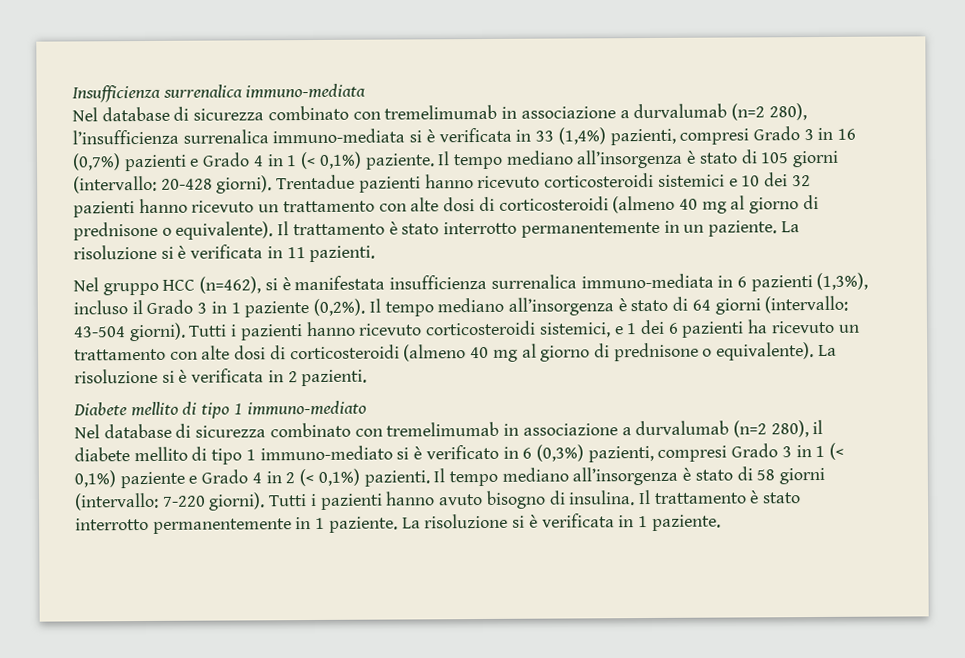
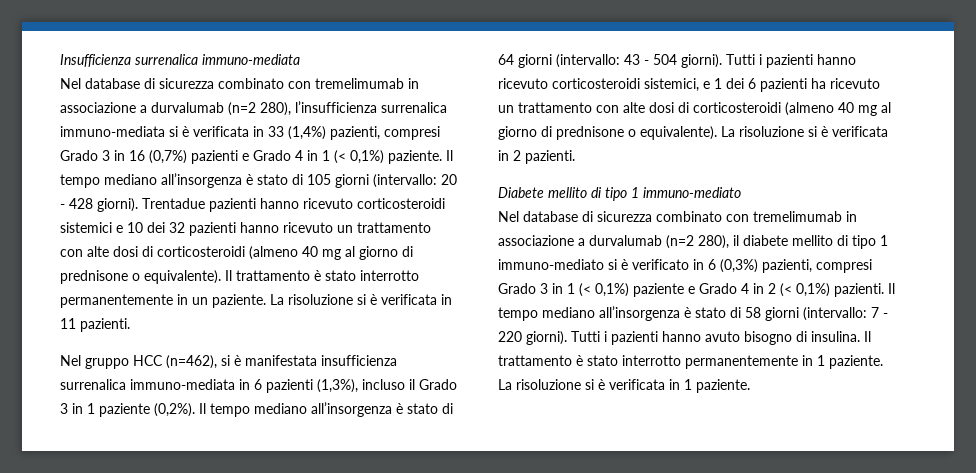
- Il tempo mediano all’insorgenza è stato di 105 giorni (intervallo: 20-428 giorni).
+ Il tempo mediano all’insorgenza è stato di 105 giorni (intervallo: 20 - 428 giorni).
- Il tempo mediano all’insorgenza è stato di 64 giorni (intervallo: 43-504 giorni).
+ Il tempo mediano all’insorgenza è stato di 64 giorni (intervallo: 43 - 504 giorni).
- Il tempo mediano all’insorgenza è stato di 58 giorni (intervallo: 7-220 giorni).
+ Il tempo mediano all’insorgenza è stato di 58 giorni (intervallo: 7 - 220 giorni).

